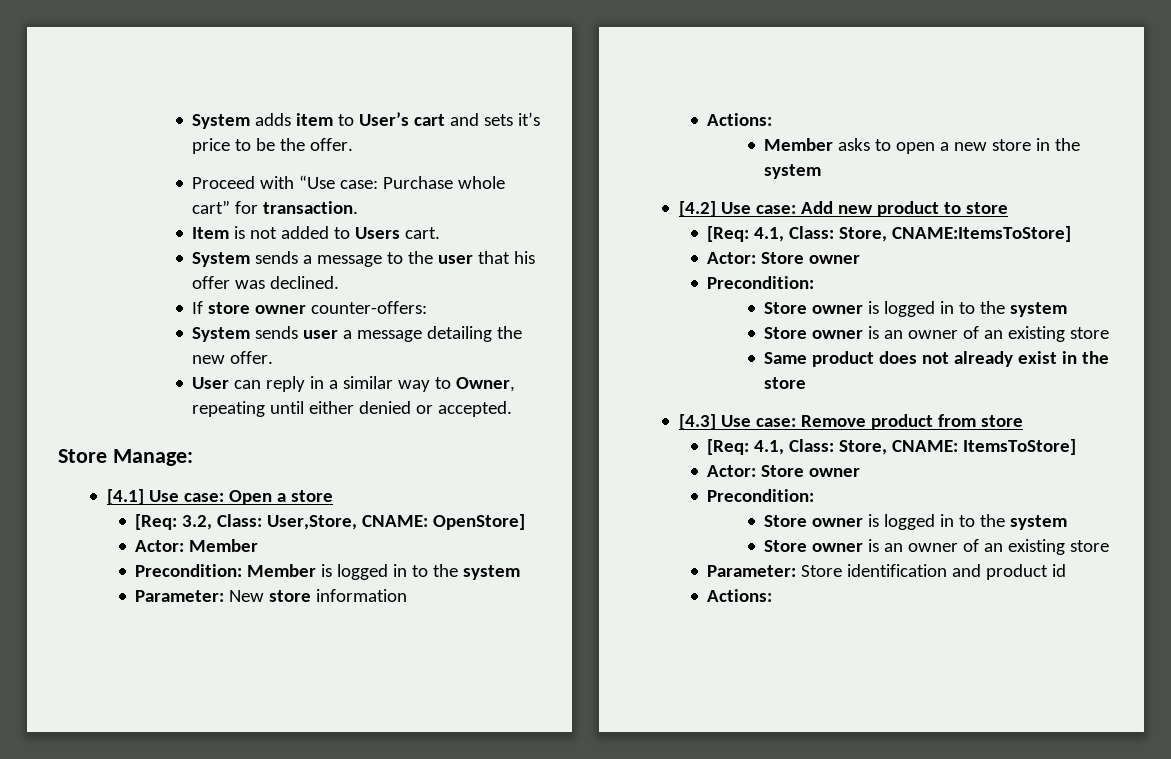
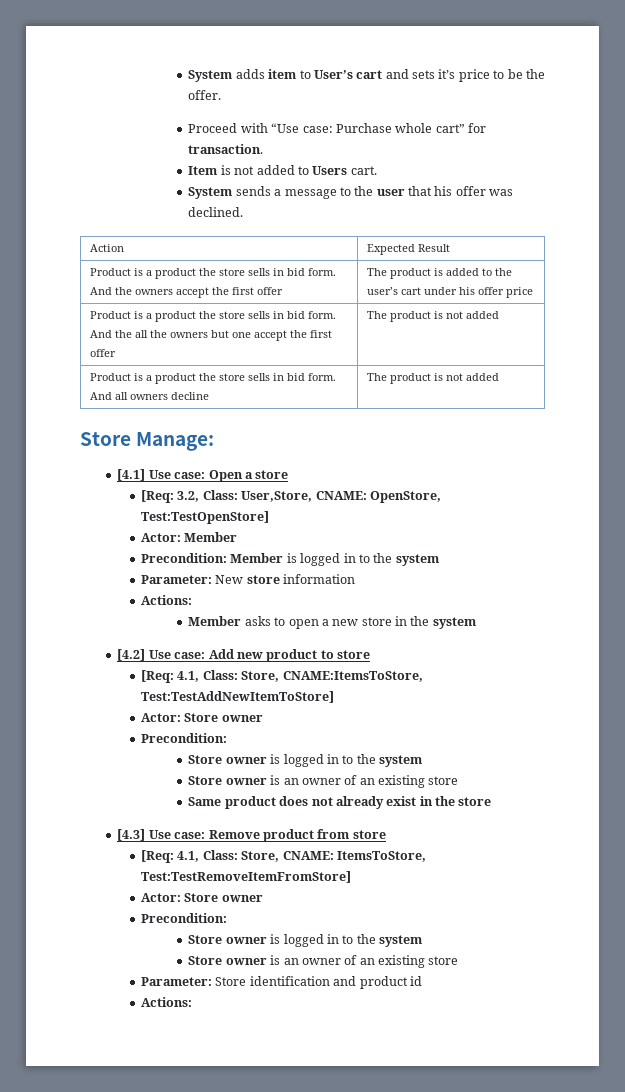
- If store owner counter-offers:
- System sends user a message detailing the new offer.
- User can reply in a similar way to Owner, repeating until either denied or accepted.
+ Action | Expected Result
+ Product is a product the store sells in bid form. And the owners accept the first offer | The product is added to the user’s cart under his offer price
+ Product is a product the store sells in bid form. And the all the owners but one accept the first offer | The product is not added
+ Product is a product the store sells in bid form. And all owners decline | The product is not added
- [Req: 3.2, Class: User,Store, CNAME: OpenStore]
+ [Req: 3.2, Class: User,Store, CNAME: OpenStore, Test:TestOpenStore]
- [Req: 4.1, Class: Store, CNAME:ItemsToStore]
+ [Req: 4.1, Class: Store, CNAME:ItemsToStore, Test:TestAddNewItemToStore]
- [Req: 4.1, Class: Store, CNAME: ItemsToStore]
+ [Req: 4.1, Class: Store, CNAME: ItemsToStore, Test:TestRemoveItemFromStore]

